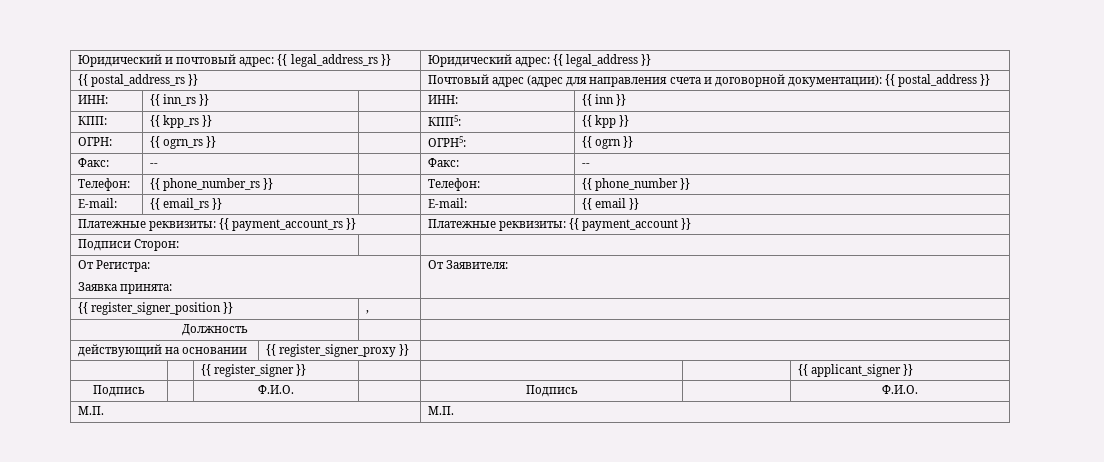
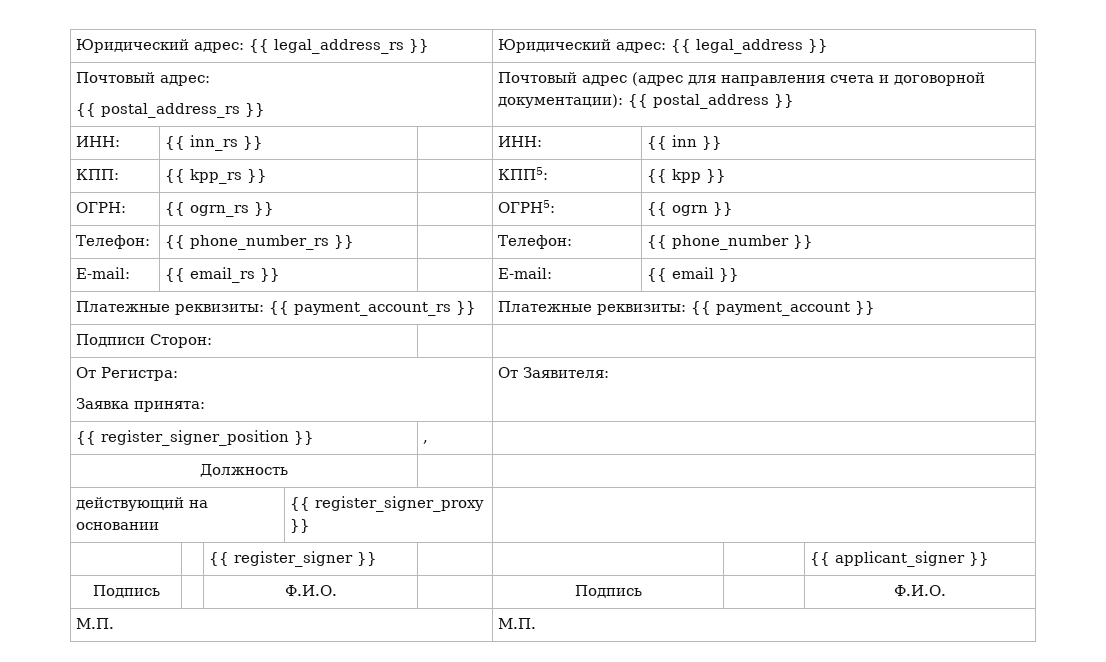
- Юридический и почтовый адрес: {{ legal_address_rs }} | Юридический адрес: {{ legal_address }}
+ Юридический адрес: {{ legal_address_rs }} | Юридический адрес: {{ legal_address }}
+ Почтовый адрес:
- Факс: | -- | | Факс: | --

